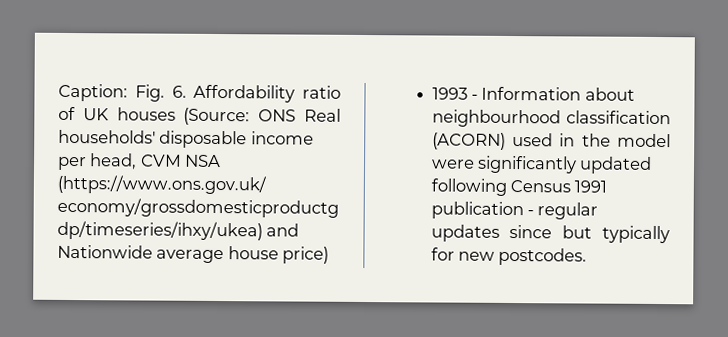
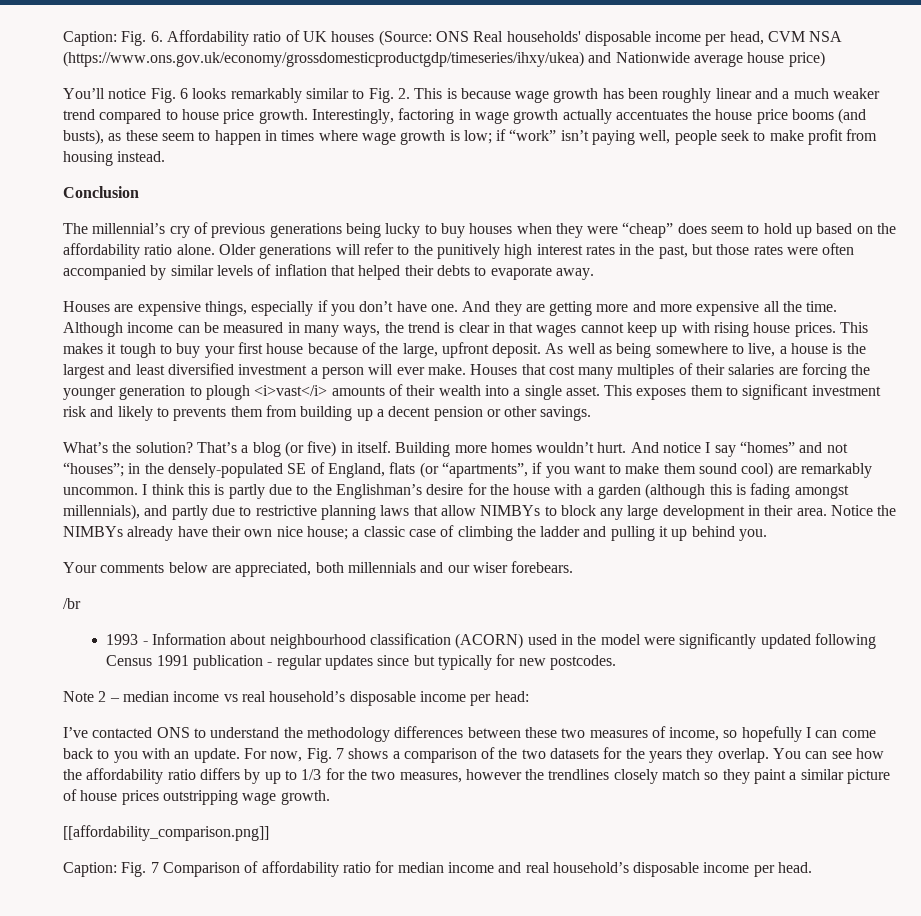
+ You’ll notice Fig. 6 looks remarkably similar to Fig. 2. This is because wage growth has been roughly linear and a much weaker trend compared to house price growth. Interestingly, factoring in wage growth actually accentuates the house price booms (and busts), as these seem to happen in times where wage growth is low; if “work” isn’t paying well, people seek to make profit from housing instead.
+ Conclusion
+ The millennial’s cry of previous generations being lucky to buy houses when they were “cheap” does seem to hold up based on the affordability ratio alone. Older generations will refer to the punitively high interest rates in the past, but those rates were often accompanied by similar levels of inflation that helped their debts to evaporate away.
+ Houses are expensive things, especially if you don’t have one. And they are getting more and more expensive all the time. Although income can be measured in many ways, the trend is clear in that wages cannot keep up with rising house prices. This makes it tough to buy your first house because of the large, upfront deposit. As well as being somewhere to live, a house is the largest and least diversified investment a person will ever make. Houses that cost many multiples of their salaries are forcing the younger generation to plough <i>vast</i> amounts of their wealth into a single asset. This exposes them to significant investment risk and likely to prevents them from building up a decent pension or other savings.
+ What’s the solution? That’s a blog (or five) in itself. Building more homes wouldn’t hurt. And notice I say “homes” and not “houses”; in the densely-populated SE of England, flats (or “apartments”, if you want to make them sound cool) are remarkably uncommon. I think this is partly due to the Englishman’s desire for the house with a garden (although this is fading amongst millennials), and partly due to restrictive planning laws that allow NIMBYs to block any large development in their area. Notice the NIMBYs already have their own nice house; a classic case of climbing the ladder and pulling it up behind you.
+ Your comments below are appreciated, both millennials and our wiser forebears.
+ /br
+ Note 2 – median income vs real household’s disposable income per head:
+ I’ve contacted ONS to understand the methodology differences between these two measures of income, so hopefully I can come back to you with an update. For now, Fig. 7 shows a comparison of the two datasets for the years they overlap. You can see how the affordability ratio differs by up to 1/3 for the two measures, however the trendlines closely match so they paint a similar picture of house prices outstripping wage growth.
+ [[affordability_comparison.png]]
+ Caption: Fig. 7 Comparison of affordability ratio for median income and real household’s disposable income per head.

